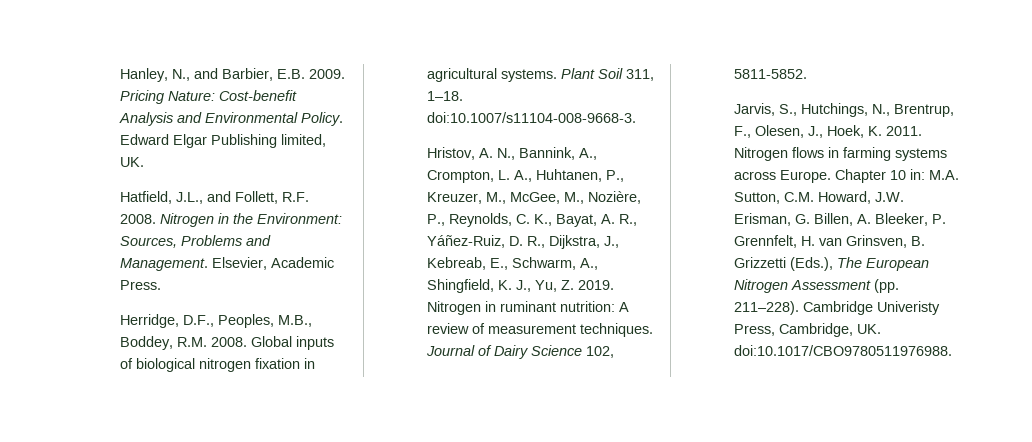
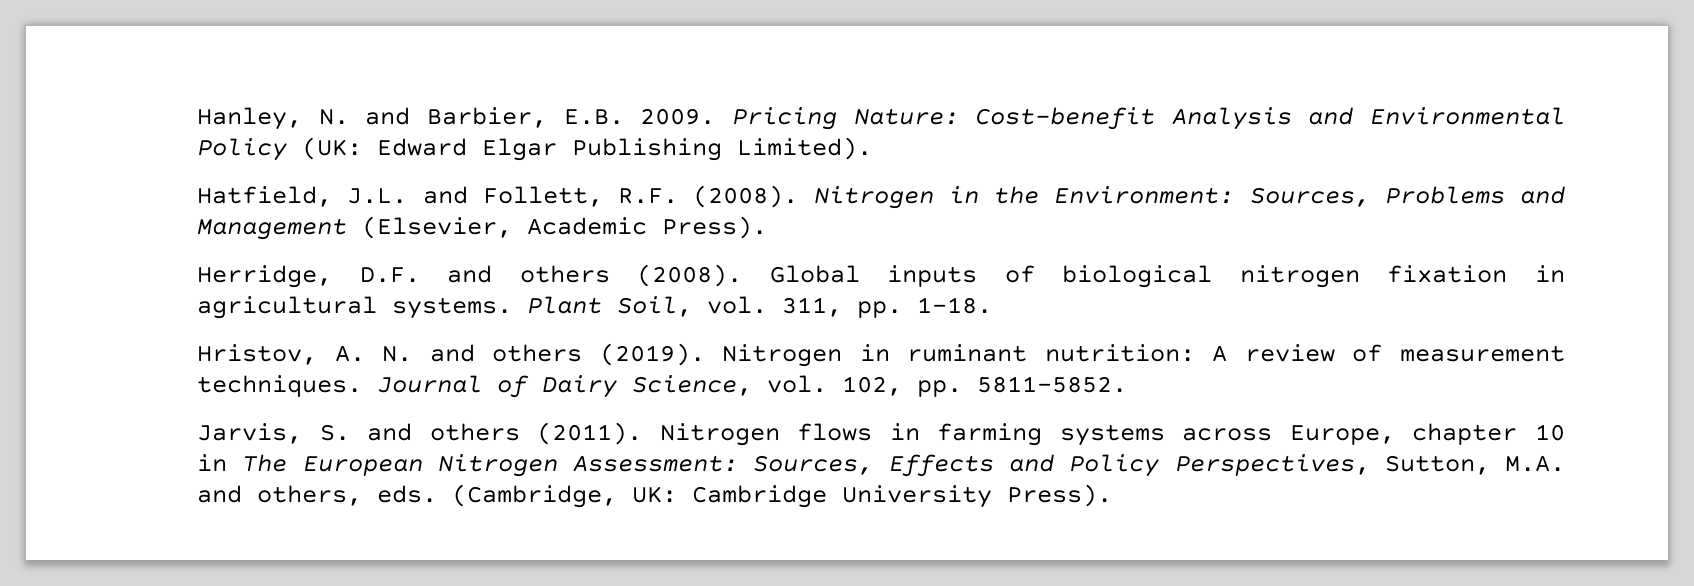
- Hanley, N., and Barbier, E.B. 2009.
+ Hanley, N. and Barbier, E.B. 2009.
- Pricing Nature: Cost-benefit Analysis and Environmental Policy. Edward Elgar Publishing limited, UK.
+ Pricing Nature: Cost-benefit Analysis and Environmental Policy (UK: Edward Elgar Publishing Limited).
- Hatfield, J.L., and Follett, R.F. 2008.
+ Hatfield, J.L. and Follett, R.F. (2008).
- Nitrogen in the Environment: Sources, Problems and Management. Elsevier, Academic Press.
- Herridge, D.F., Peoples, M.B., Boddey, R.M. 2008.
+ Nitrogen in the Environment: Sources, Problems and Management (Elsevier, Academic Press).
+ Herridge, D.F. and others (2008).
- Plant Soil 311, 1–18. doi:10.1007/s11104-008-9668-3.
+ Plant Soil, vol. 311, pp. 1–18.
- Hristov, A. N., Bannink, A., Crompton, L. A., Huhtanen, P., Kreuzer, M., McGee, M., Nozière, P., Reynolds, C. K., Bayat, A. R., Yáñez-Ruiz, D. R., Dijkstra, J., Kebreab, E., Schwarm, A., Shingfield, K. J., Yu, Z. 2019.
+ Hristov, A. N. and others (2019).
- Journal of Dairy Science 102, 5811-5852.
- Jarvis, S., Hutchings, N., Brentrup, F., Olesen, J., Hoek, K. 2011.
+ Journal of Dairy Science, vol. 102, pp. 5811–5852.
+ Jarvis, S. and others (2011).
- Nitrogen flows in farming systems across Europe. Chapter 10 in: M.A. Sutton, C.M. Howard, J.W. Erisman, G. Billen, A. Bleeker, P. Grennfelt, H. van Grinsven, B. Grizzetti (Eds.), The European Nitrogen Assessment (pp. 211–228). Cambridge Univeristy Press, Cambridge, UK. doi:10.1017/CBO9780511976988.
+ Nitrogen flows in farming systems across Europe, chapter 10 in The European Nitrogen Assessment: Sources, Effects and Policy Perspectives, Sutton, M.A. and others, eds. (Cambridge, UK: Cambridge University Press).

